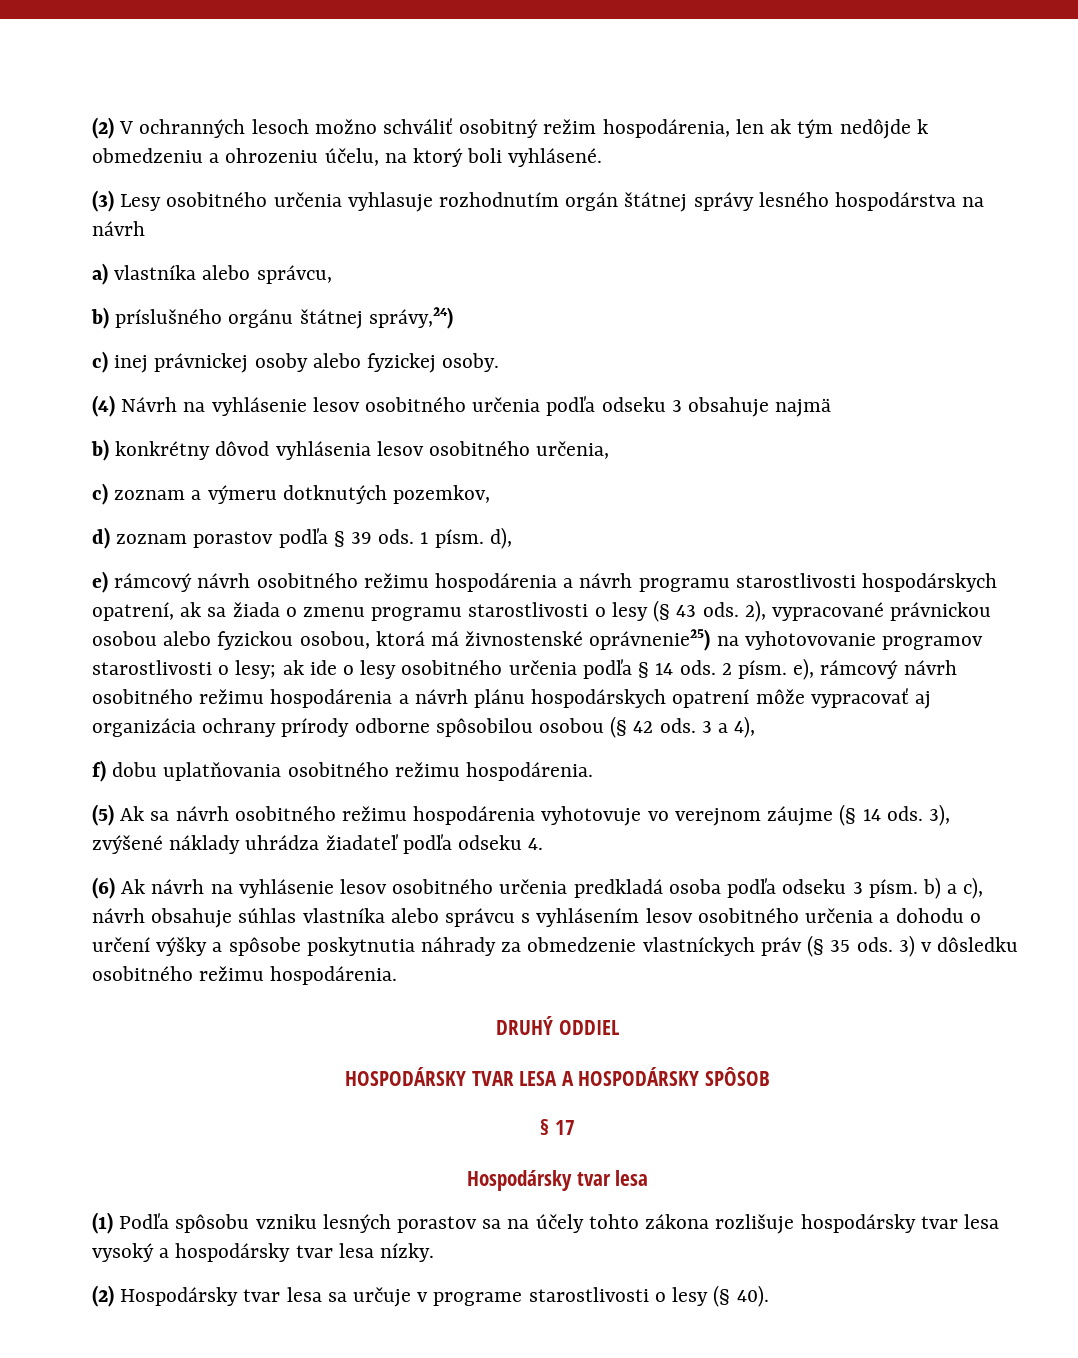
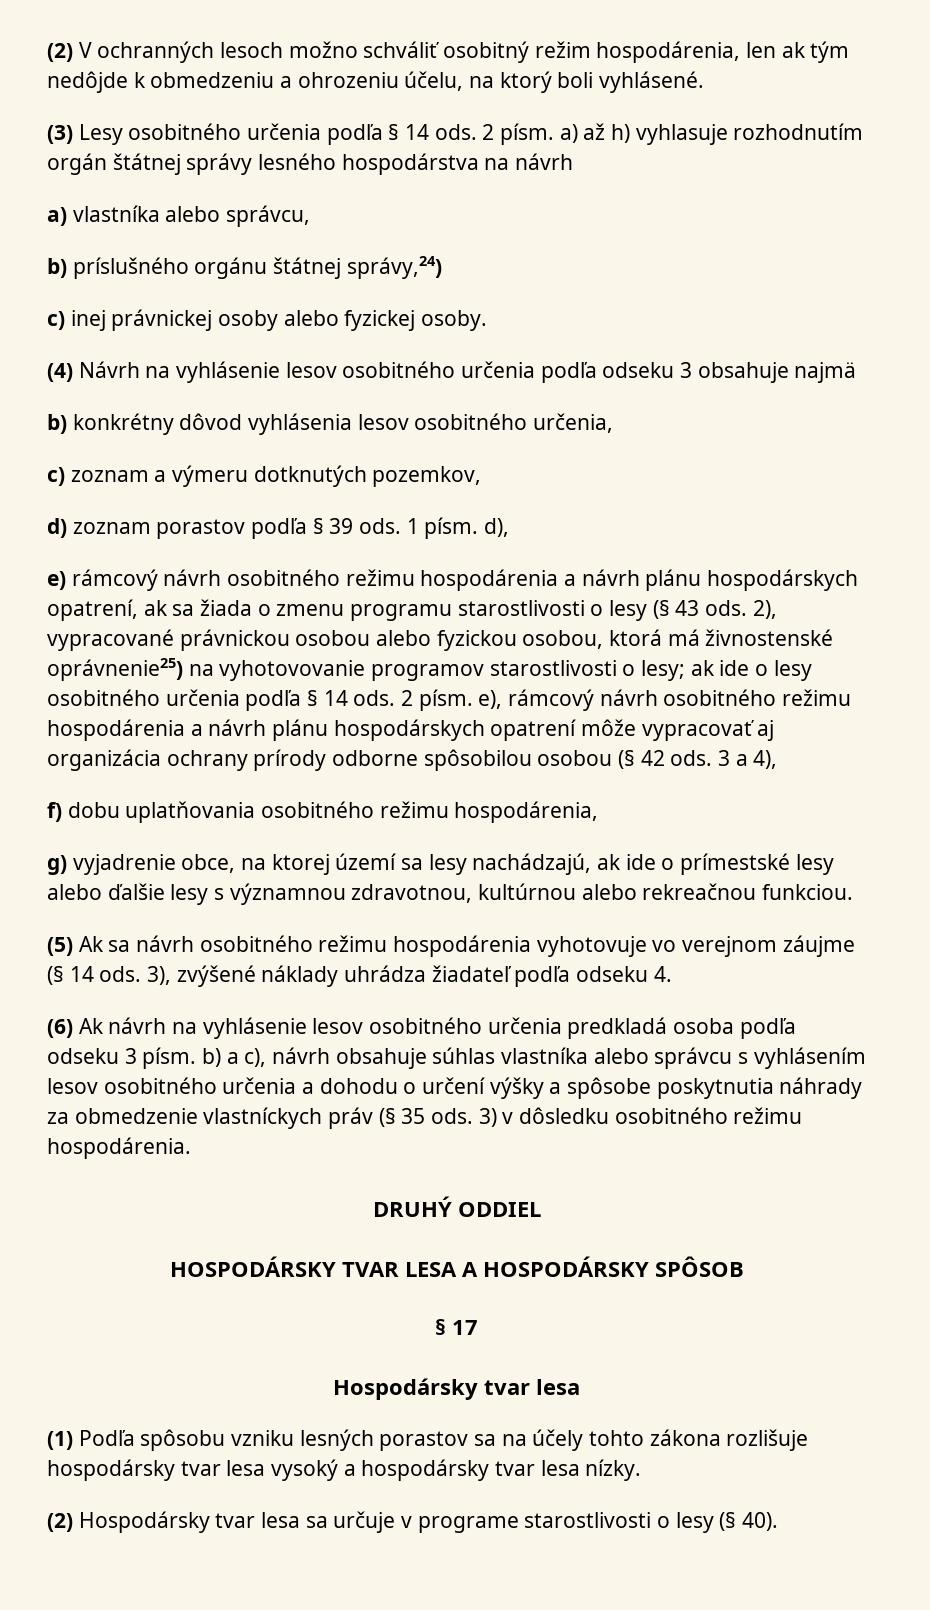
- (3) Lesy osobitného určenia vyhlasuje rozhodnutím orgán štátnej správy lesného hospodárstva na návrh
+ (3) Lesy osobitného určenia podľa § 14 ods. 2 písm. a) až h) vyhlasuje rozhodnutím orgán štátnej správy lesného hospodárstva na návrh
- e) rámcový návrh osobitného režimu hospodárenia a návrh programu starostlivosti hospodárskych opatrení, ak sa žiada o zmenu programu starostlivosti o lesy (§ 43 ods.
+ e) rámcový návrh osobitného režimu hospodárenia a návrh plánu hospodárskych opatrení, ak sa žiada o zmenu programu starostlivosti o lesy (§ 43 ods.
- f) dobu uplatňovania osobitného režimu hospodárenia.
+ f) dobu uplatňovania osobitného režimu hospodárenia,
+ g) vyjadrenie obce, na ktorej území sa lesy nachádzajú, ak ide o prímestské lesy alebo ďalšie lesy s významnou zdravotnou, kultúrnou alebo rekreačnou funkciou.

